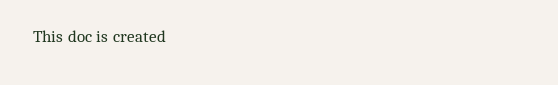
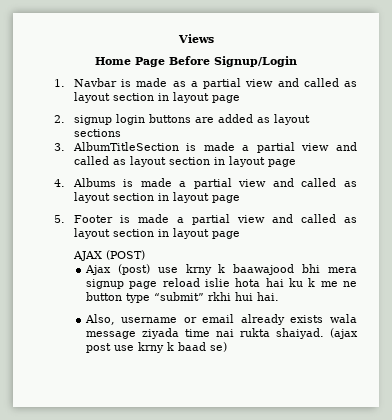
- This doc is created
+ Views
+ Home Page Before Signup/Login
+ 1. Navbar is made as a partial view and called as layout section in layout page
+ 2. signup login buttons are added as layout sections
+ 3. AlbumTitleSection is made a partial view and called as layout section in layout page
+ 4. Albums is made a partial view and called as layout section in layout page
+ 5. Footer is made a partial view and called as layout section in layout page
+ AJAX (POST)
+ Ajax (post) use krny k baawajood bhi mera signup page reload islie hota hai ku k me ne button type “submit” rkhi hui hai.
+ Also, username or email already exists wala message ziyada time nai rukta shaiyad. (ajax post use krny k baad se)

